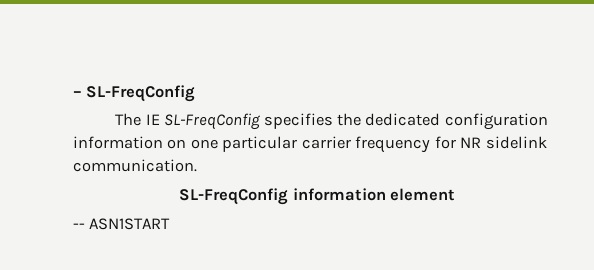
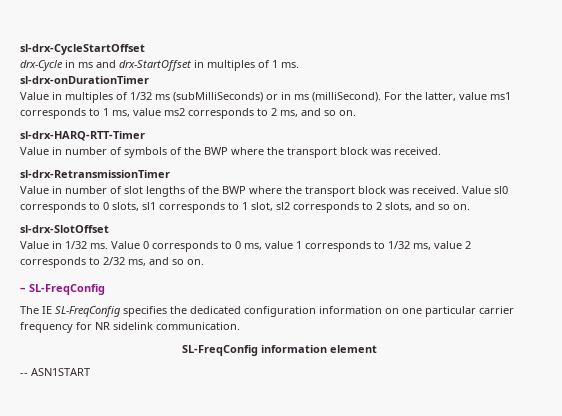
+ sl-drx-CycleStartOffset
+ drx-Cycle in ms and drx-StartOffset in multiples of 1 ms.
+ sl-drx-onDurationTimer
+ Value in multiples of 1/32 ms (subMilliSeconds) or in ms (milliSecond). For the latter, value ms1 corresponds to 1 ms, value ms2 corresponds to 2 ms, and so on.
+ sl-drx-HARQ-RTT-Timer
+ Value in number of symbols of the BWP where the transport block was received.
+ sl-drx-RetransmissionTimer
+ Value in number of slot lengths of the BWP where the transport block was received. Value sl0 corresponds to 0 slots, sl1 corresponds to 1 slot, sl2 corresponds to 2 slots, and so on.
+ sl-drx-SlotOffset
+ Value in 1/32 ms. Value 0 corresponds to 0 ms, value 1 corresponds to 1/32 ms, value 2 corresponds to 2/32 ms, and so on.

